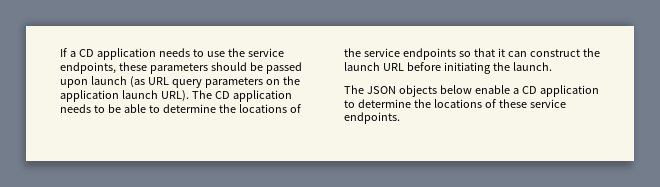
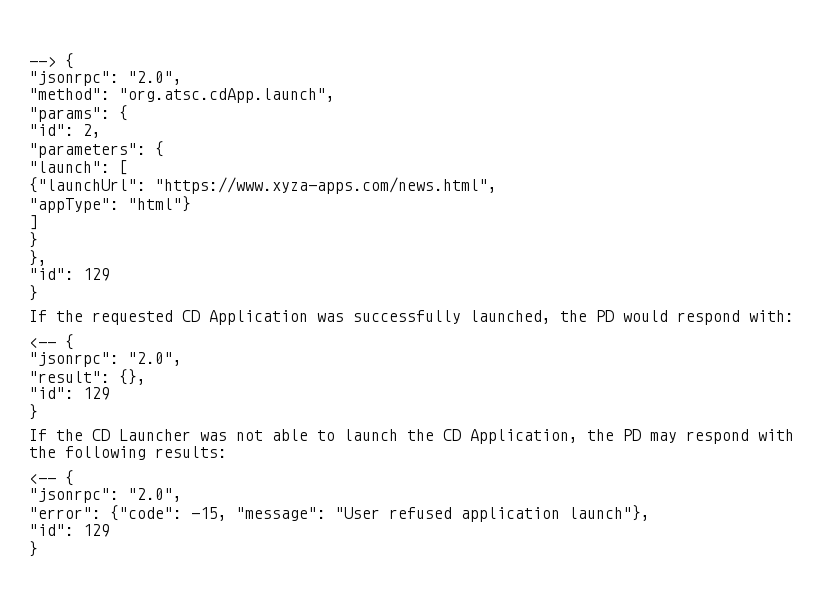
- If a CD application needs to use the service endpoints, these parameters should be passed upon launch (as URL query parameters on the application launch URL). The CD application needs to be able to determine the locations of the service endpoints so that it can construct the launch URL before initiating the launch.
- The JSON objects below enable a CD application to determine the locations of these service endpoints.
+ --> {
+ "jsonrpc": "2.0",
+ "method": "org.atsc.cdApp.launch",
+ "params": {
+ "id": 2,
+ "parameters": {
+ "launch": [
+ {"launchUrl": "https://www.xyza-apps.com/news.html",
+ "appType": "html"}
+ ]
+ }
+ },
+ "id": 129
+ }
+ If the requested CD Application was successfully launched, the PD would respond with:
+ <-- {
+ "jsonrpc": "2.0",
+ "result": {},
+ "id": 129
+ }
+ If the CD Launcher was not able to launch the CD Application, the PD may respond with the following results:
+ <-- {
+ "jsonrpc": "2.0",
+ "error": {"code": -15, "message": "User refused application launch"},
+ "id": 129
+ }

